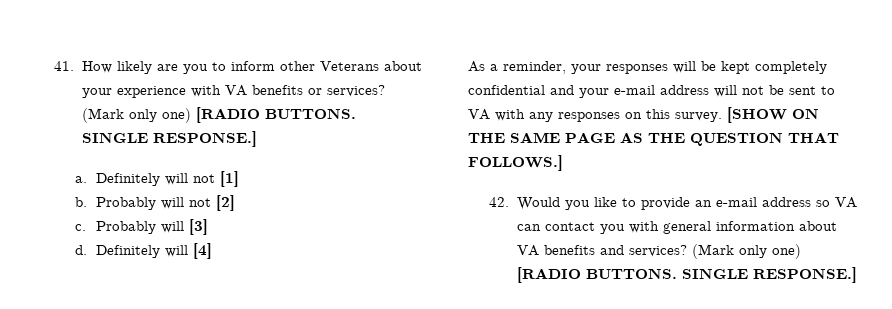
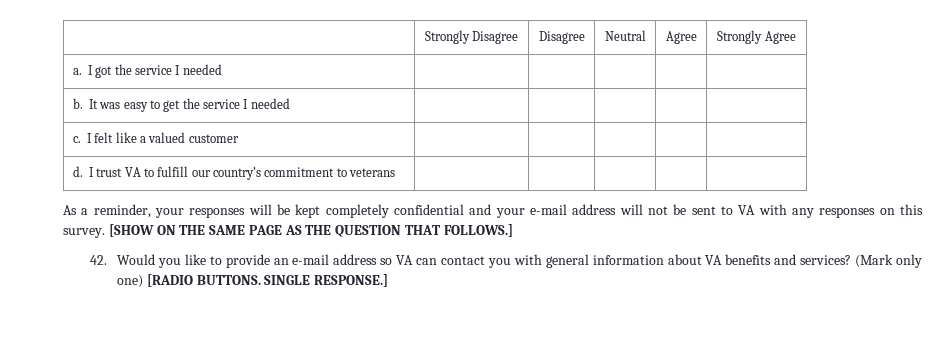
- 41. How likely are you to inform other Veterans about your experience with VA benefits or services? (Mark only one) [RADIO BUTTONS. SINGLE RESPONSE.]
- a. Definitely will not [1]
- b. Probably will not [2]
- c. Probably will [3]
- d. Definitely will [4]
+ | Strongly Disagree | Disagree | Neutral | Agree | Strongly Agree
+ a. I got the service I needed | | | | |
+ b. It was easy to get the service I needed | | | | |
+ c. I felt like a valued customer | | | | |
+ d. I trust VA to fulfill our country’s commitment to veterans | | | | |

